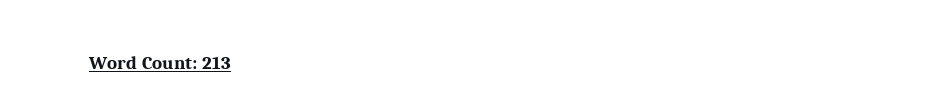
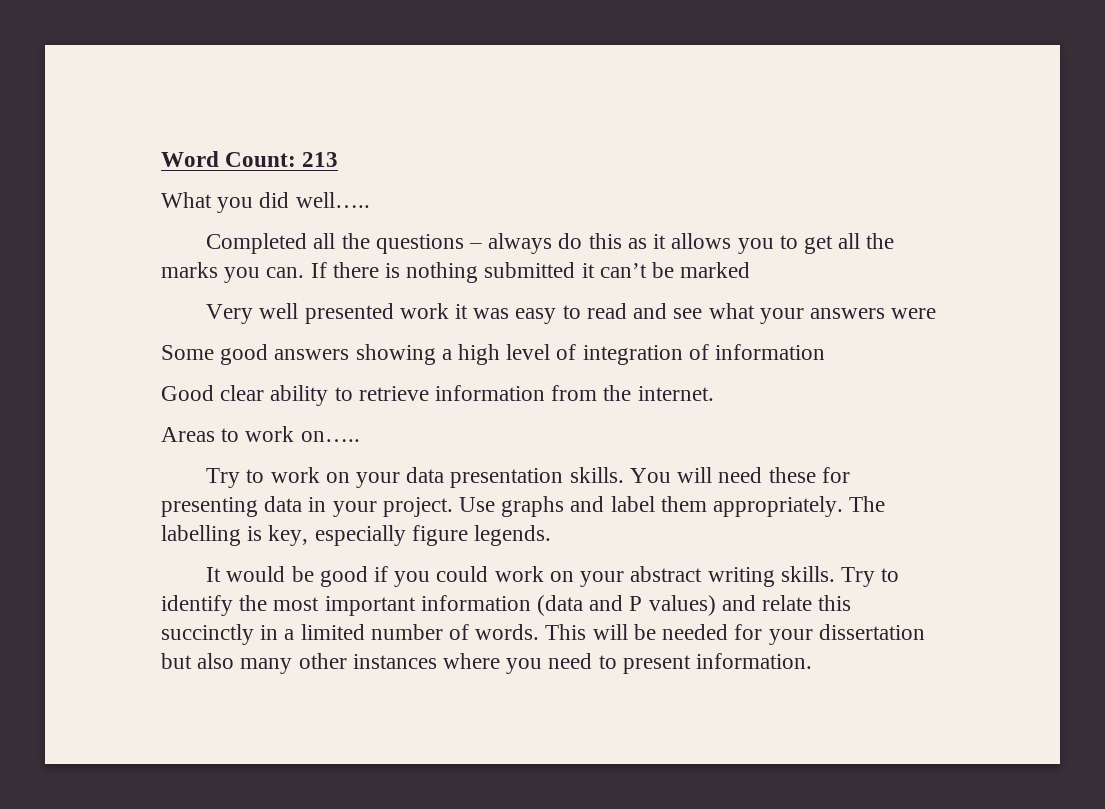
+ What you did well…..
+ Completed all the questions – always do this as it allows you to get all the marks you can. If there is nothing submitted it can’t be marked
+ Very well presented work it was easy to read and see what your answers were
+ Some good answers showing a high level of integration of information
+ Good clear ability to retrieve information from the internet.
+ Areas to work on…..
+ Try to work on your data presentation skills. You will need these for presenting data in your project. Use graphs and label them appropriately. The labelling is key, especially figure legends.
+ It would be good if you could work on your abstract writing skills. Try to identify the most important information (data and P values) and relate this succinctly in a limited number of words. This will be needed for your dissertation but also many other instances where you need to present information.

